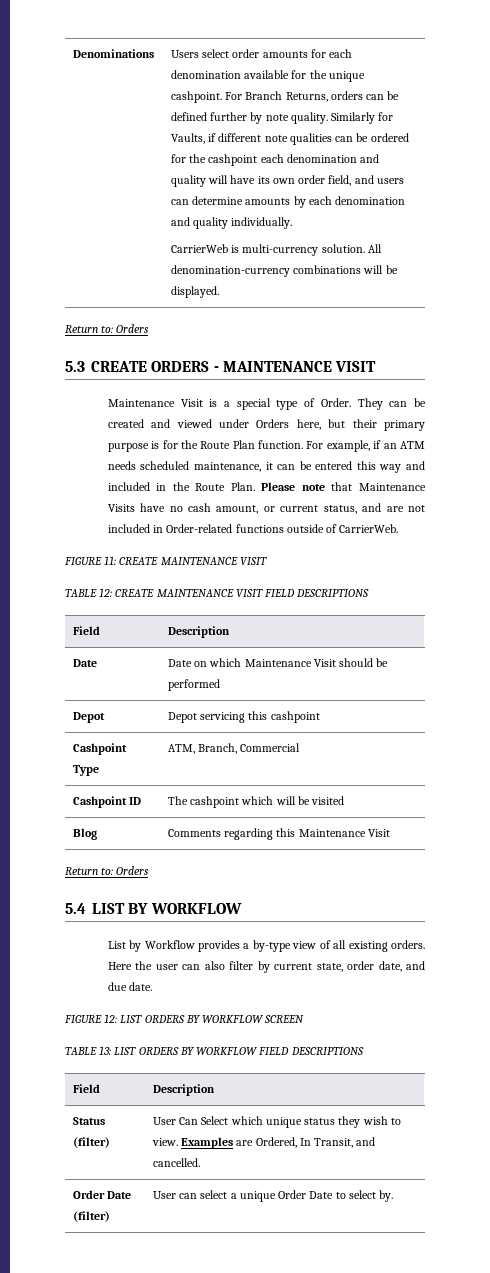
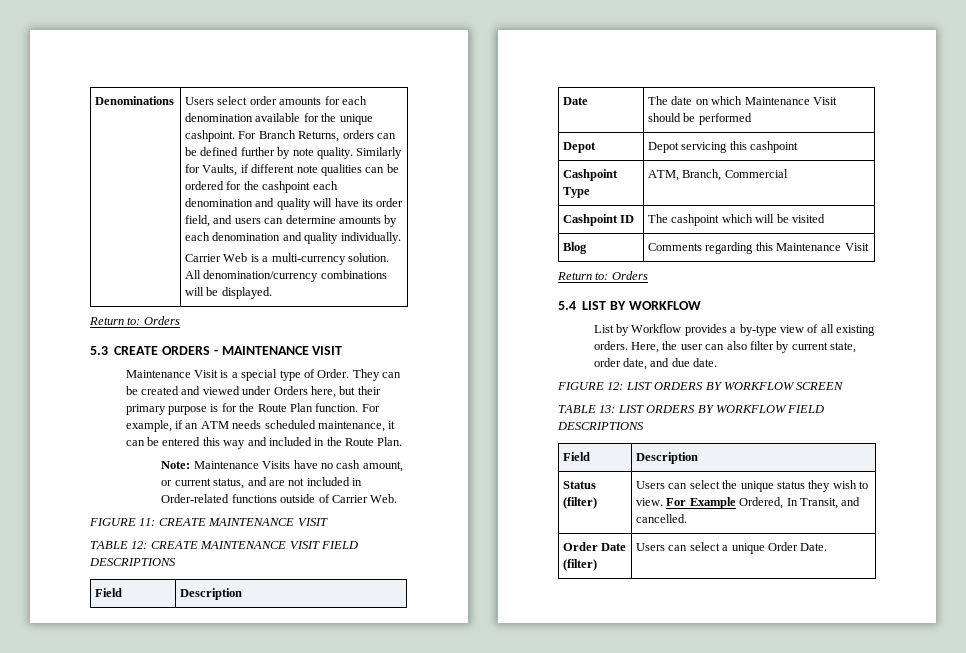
- Similarly for Vaults, if different note qualities can be ordered for the cashpoint each denomination and quality will have its own order field, and users can determine amounts by each denomination and quality individually.
+ Similarly for Vaults, if different note qualities can be ordered for the cashpoint each denomination and quality will have its order field, and users can determine amounts by each denomination and quality individually.
- CarrierWeb is multi-currency solution.
+ Carrier Web is a multi-currency solution.
- All denomination-currency combinations will be displayed.
+ All denomination/currency combinations will be displayed.
- For example, if an ATM needs scheduled maintenance, it can be entered this way and included in the Route Plan. Please note that Maintenance Visits have no cash amount, or current status, and are not included in Order-related functions outside of CarrierWeb.
+ For example, if an ATM needs scheduled maintenance, it can be entered this way and included in the Route Plan.
+ Note: Maintenance Visits have no cash amount, or current status, and are not included in Order-related functions outside of Carrier Web.
- Date | Date on which Maintenance Visit should be performed
+ Date | The date on which Maintenance Visit should be performed
- Here the user can also filter by current state, order date, and due date.
+ Here, the user can also filter by current state, order date, and due date.
- Status (filter) | User Can Select which unique status they wish to view. Examples are Ordered, In Transit, and cancelled.
+ Status (filter) | Users can select the unique status they wish to view. For Example Ordered, In Transit, and cancelled.
- Order Date (filter) | User can select a unique Order Date to select by.
+ Order Date (filter) | Users can select a unique Order Date.

